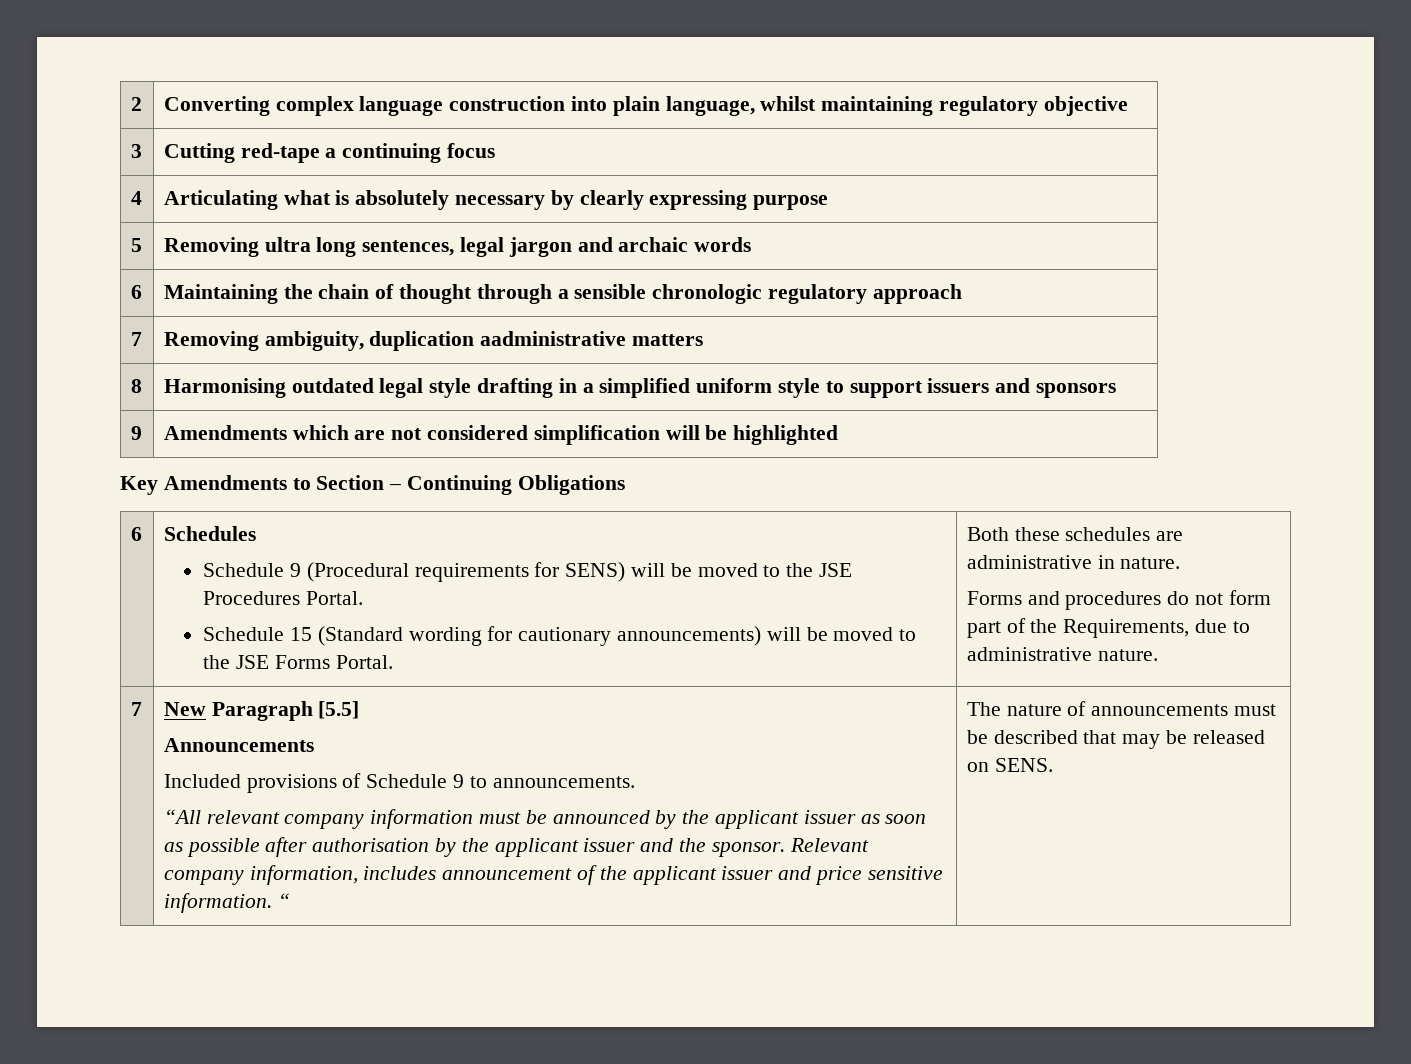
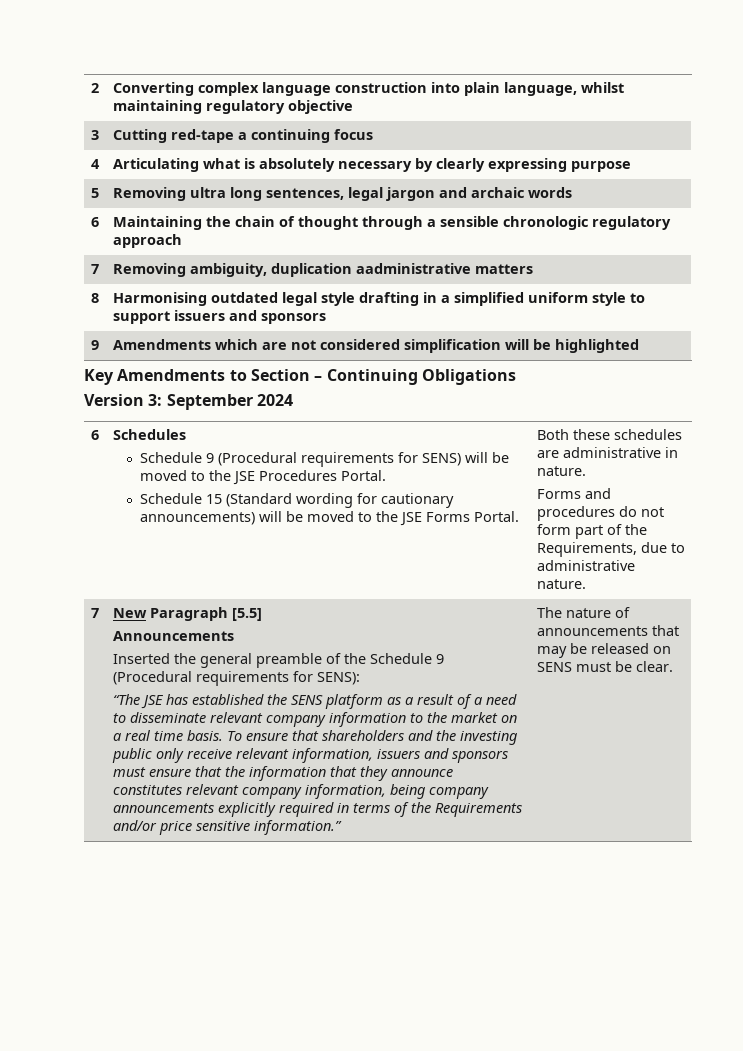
+ Version 3: September 2024
- Included provisions of Schedule 9 to announcements.
- “All relevant company information must be announced by the applicant issuer as soon as possible after authorisation by the applicant issuer and the sponsor. Relevant company information, includes announcement of the applicant issuer and price sensitive information. “
+ Inserted the general preamble of the Schedule 9 (Procedural requirements for SENS):
+ “The JSE has established the SENS platform as a result of a need to disseminate relevant company information to the market on a real time basis. To ensure that shareholders and the investing public only receive relevant information, issuers and sponsors must ensure that the information that they announce constitutes relevant company information, being company announcements explicitly required in terms of the Requirements and/or price sensitive information.”
- The nature of announcements must be described that may be released on SENS.
+ The nature of announcements that may be released on SENS must be clear.

